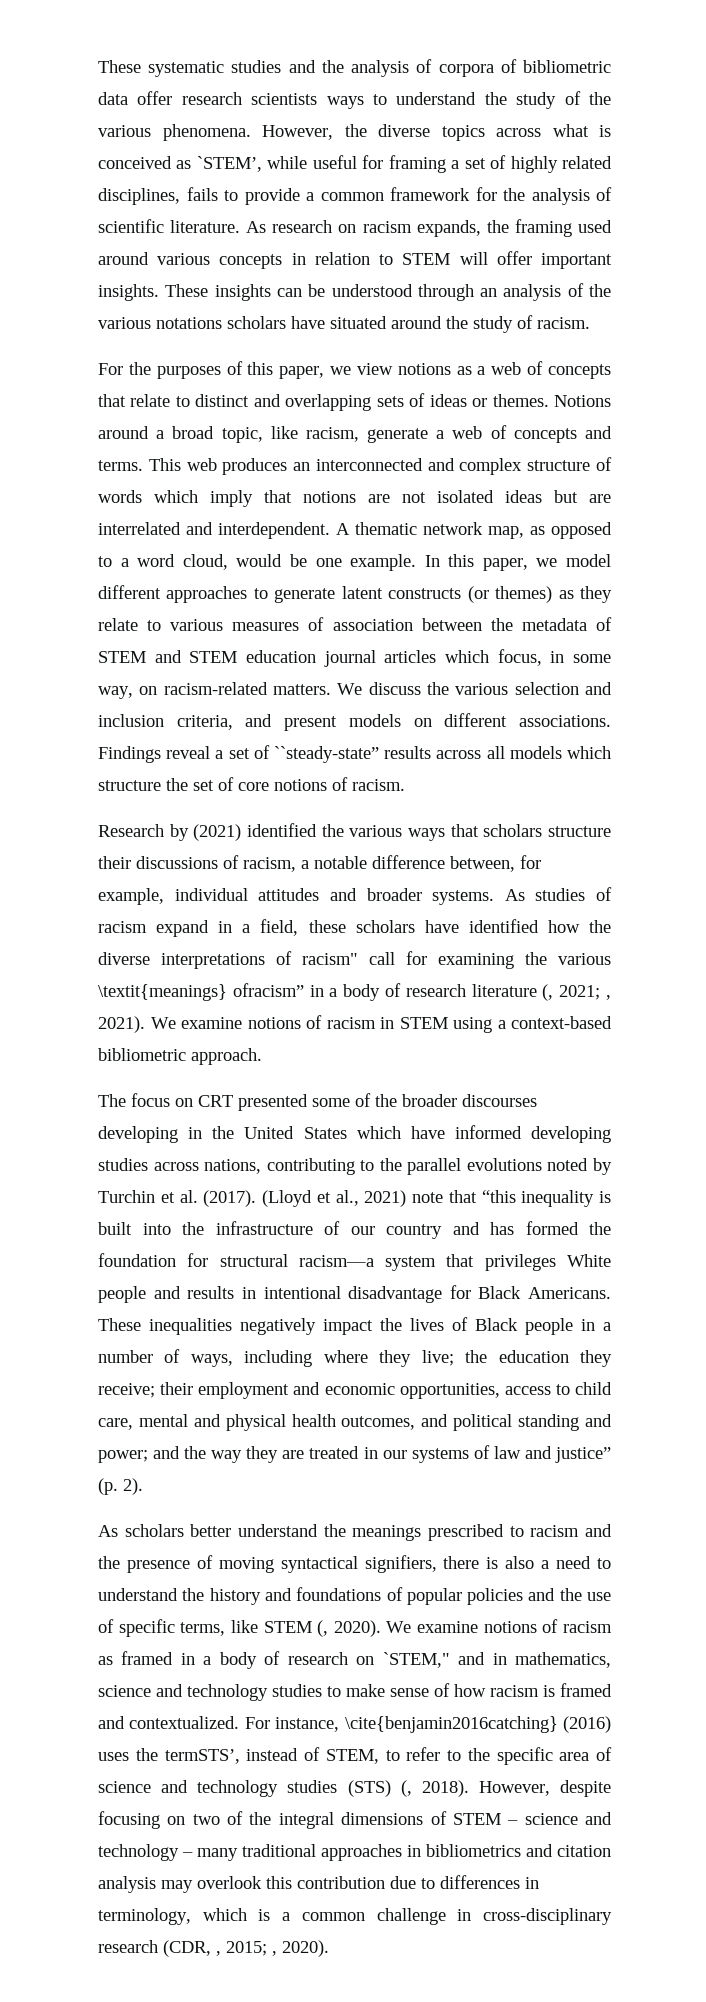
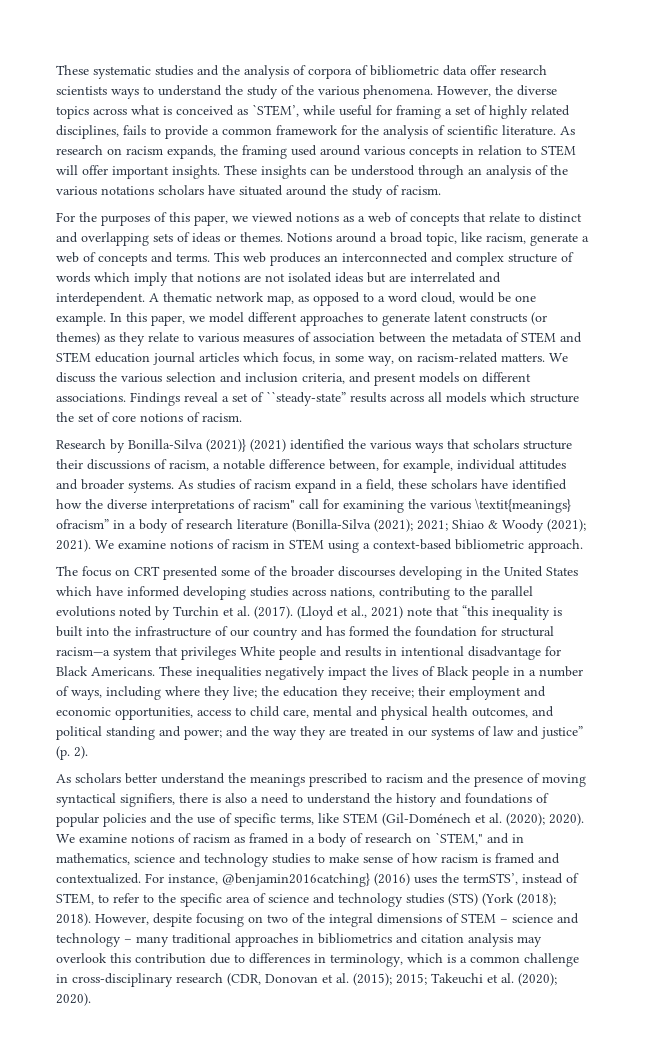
- For the purposes of this paper, we view notions as a web of concepts that relate to distinct and overlapping sets of ideas or themes.
+ For the purposes of this paper, we viewed notions as a web of concepts that relate to distinct and overlapping sets of ideas or themes.
- Research by (2021) identified the various ways that scholars structure their discussions of racism, a notable difference between, for example, individual attitudes and broader systems.
+ Research by Bonilla-Silva (2021)} (2021) identified the various ways that scholars structure their discussions of racism, a notable difference between, for example, individual attitudes and broader systems.
- As studies of racism expand in a field, these scholars have identified how the diverse interpretations of racism" call for examining the various \textit{meanings} ofracism” in a body of research literature (, 2021; , 2021).
+ As studies of racism expand in a field, these scholars have identified how the diverse interpretations of racism" call for examining the various \textit{meanings} ofracism” in a body of research literature (Bonilla-Silva (2021); 2021; Shiao & Woody (2021); 2021).
- As scholars better understand the meanings prescribed to racism and the presence of moving syntactical signifiers, there is also a need to understand the history and foundations of popular policies and the use of specific terms, like STEM (, 2020).
+ As scholars better understand the meanings prescribed to racism and the presence of moving syntactical signifiers, there is also a need to understand the history and foundations of popular policies and the use of specific terms, like STEM (Gil-Doménech et al. (2020); 2020).
- For instance, \cite{benjamin2016catching} (2016) uses the termSTS’, instead of STEM, to refer to the specific area of science and technology studies (STS) (, 2018).
+ For instance, @benjamin2016catching} (2016) uses the termSTS’, instead of STEM, to refer to the specific area of science and technology studies (STS) (York (2018); 2018).
- However, despite focusing on two of the integral dimensions of STEM – science and technology – many traditional approaches in bibliometrics and citation analysis may overlook this contribution due to differences in terminology, which is a common challenge in cross-disciplinary research (CDR, , 2015; , 2020).
+ However, despite focusing on two of the integral dimensions of STEM – science and technology – many traditional approaches in bibliometrics and citation analysis may overlook this contribution due to differences in terminology, which is a common challenge in cross-disciplinary research (CDR, Donovan et al. (2015); 2015; Takeuchi et al. (2020); 2020).

